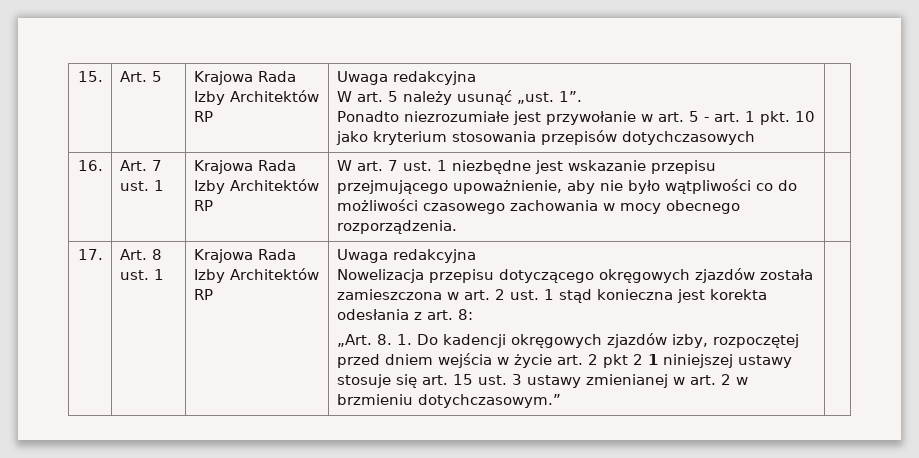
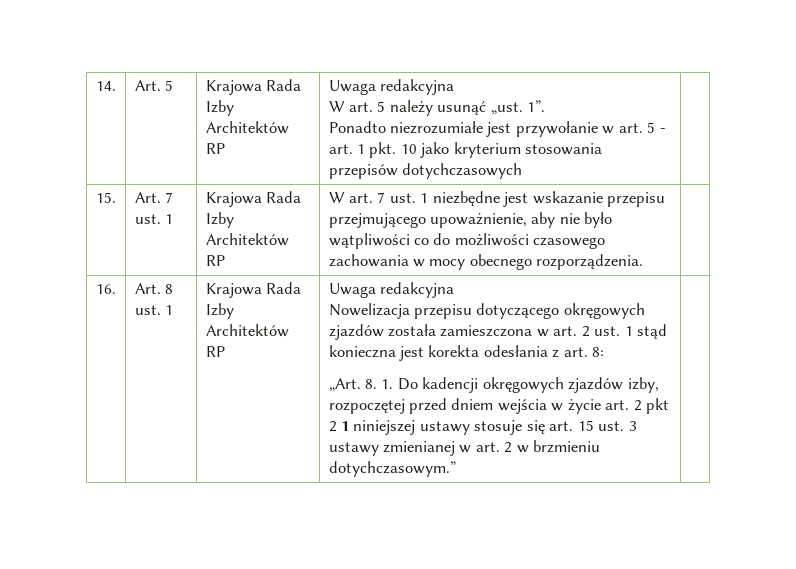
- 15. | Art. 5 | Krajowa Rada Izby Architektów RP | Uwaga redakcyjna
+ 14. | Art. 5 | Krajowa Rada Izby Architektów RP | Uwaga redakcyjna
- 16. | Art. 7 ust. 1 | Krajowa Rada Izby Architektów RP | W art. 7 ust. 1 niezbędne jest wskazanie przepisu przejmującego upoważnienie, aby nie było wątpliwości co do możliwości czasowego zachowania w mocy obecnego rozporządzenia. |
+ 15. | Art. 7 ust. 1 | Krajowa Rada Izby Architektów RP | W art. 7 ust. 1 niezbędne jest wskazanie przepisu przejmującego upoważnienie, aby nie było wątpliwości co do możliwości czasowego zachowania w mocy obecnego rozporządzenia. |
- 17.
+ 16.

